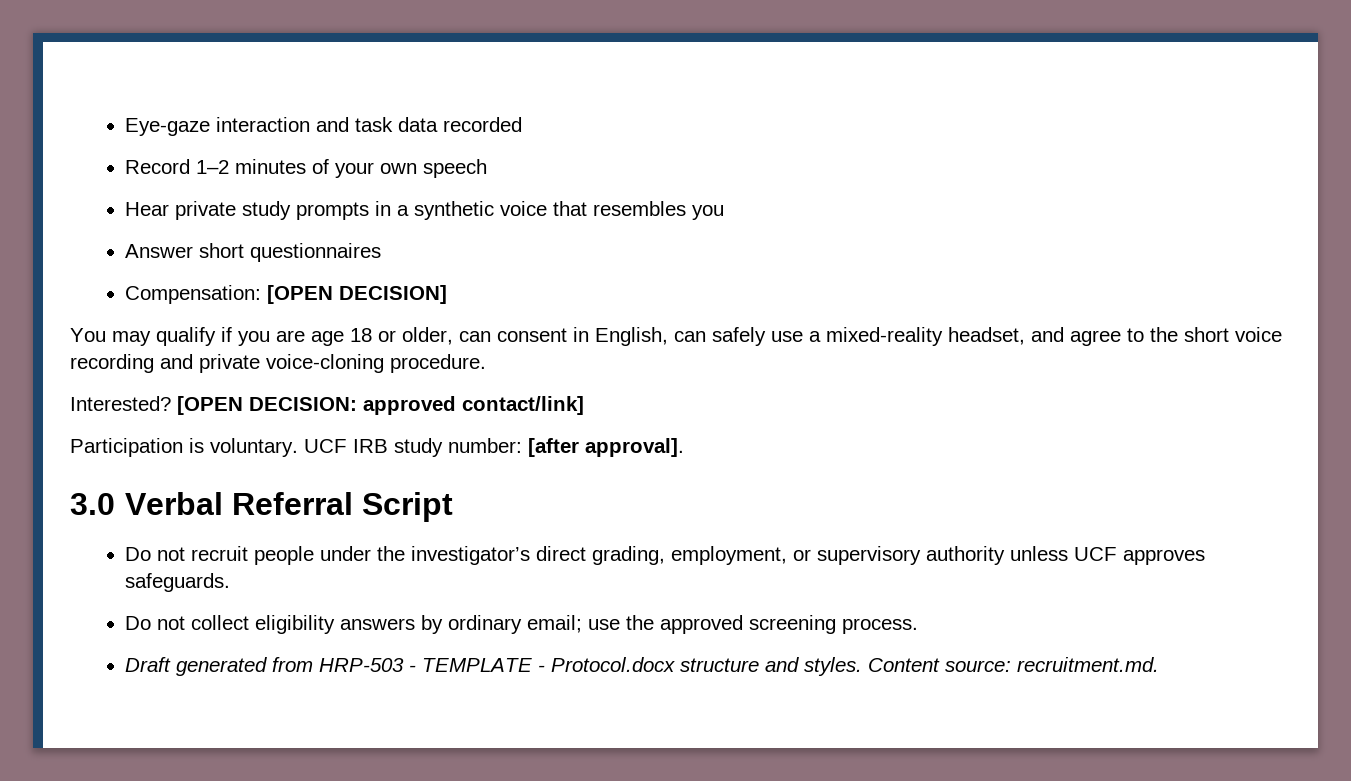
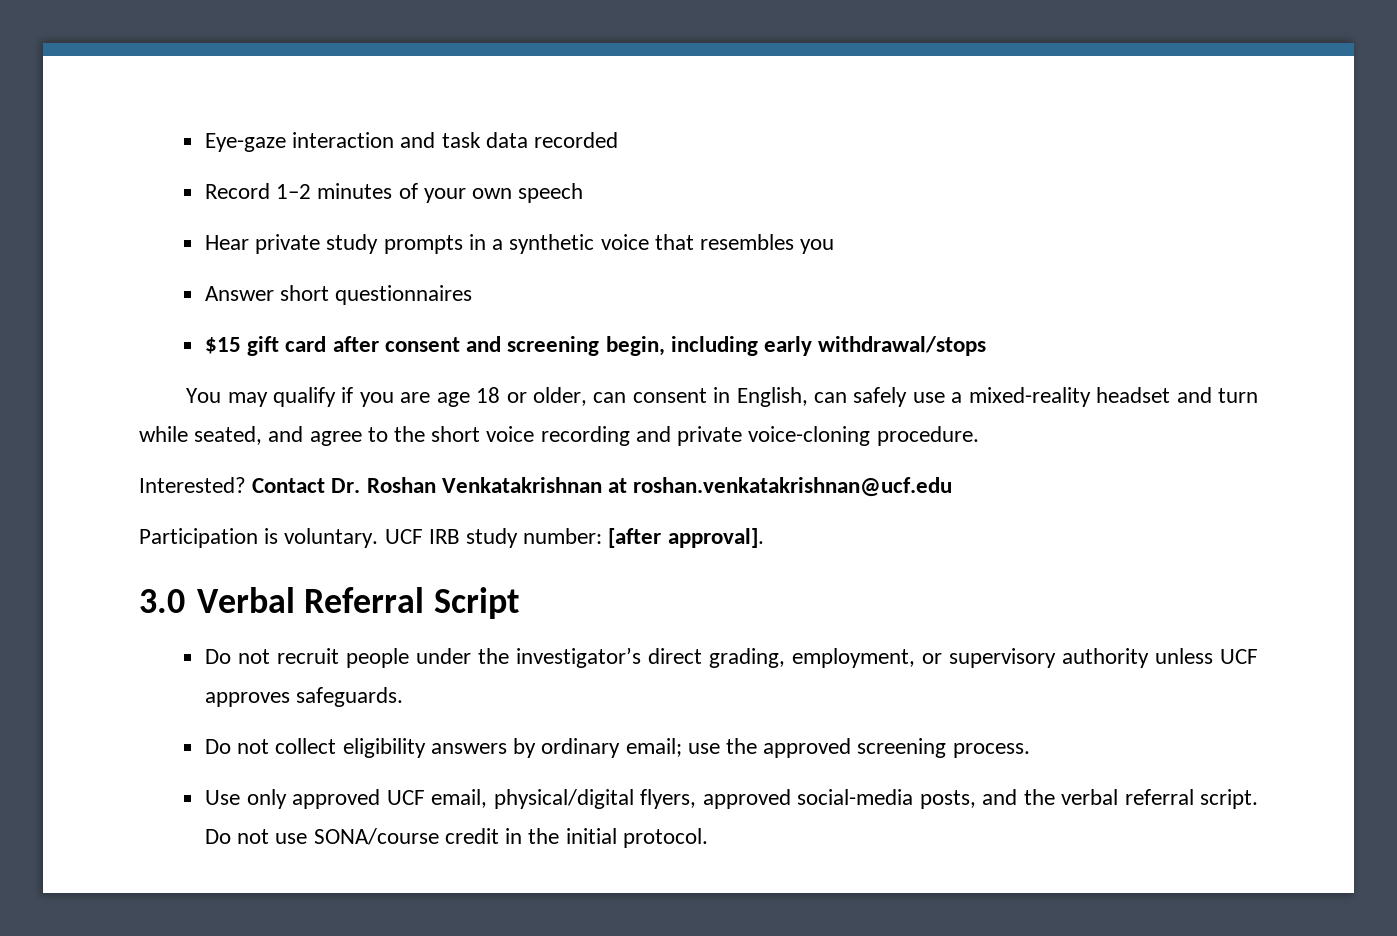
- Compensation: [OPEN DECISION]
+ $15 gift card after consent and screening begin, including early withdrawal/stops
- You may qualify if you are age 18 or older, can consent in English, can safely use a mixed-reality headset, and agree to the short voice recording and private voice-cloning procedure.
+ You may qualify if you are age 18 or older, can consent in English, can safely use a mixed-reality headset and turn while seated, and agree to the short voice recording and private voice-cloning procedure.
- [OPEN DECISION: approved contact/link]
+ Contact Dr. Roshan Venkatakrishnan at roshan.venkatakrishnan@ucf.edu
- Draft generated from HRP-503 - TEMPLATE - Protocol.docx structure and styles. Content source: recruitment.md.
+ Use only approved UCF email, physical/digital flyers, approved social-media posts, and the verbal referral script. Do not use SONA/course credit in the initial protocol.

